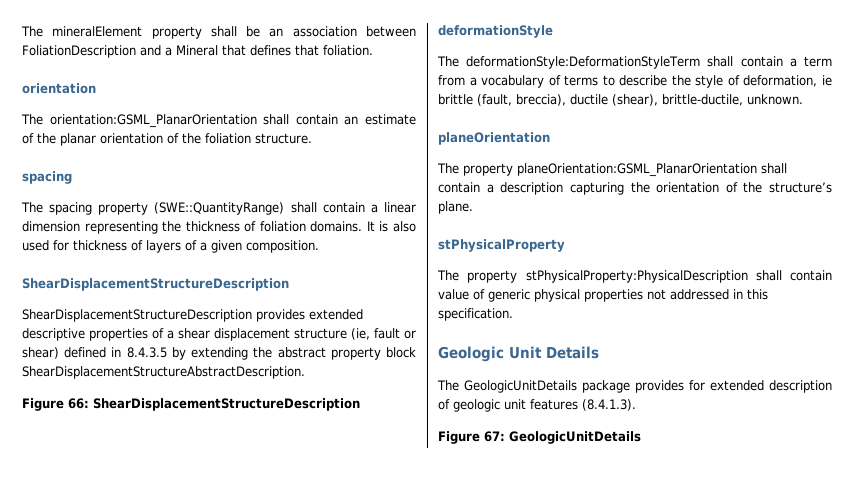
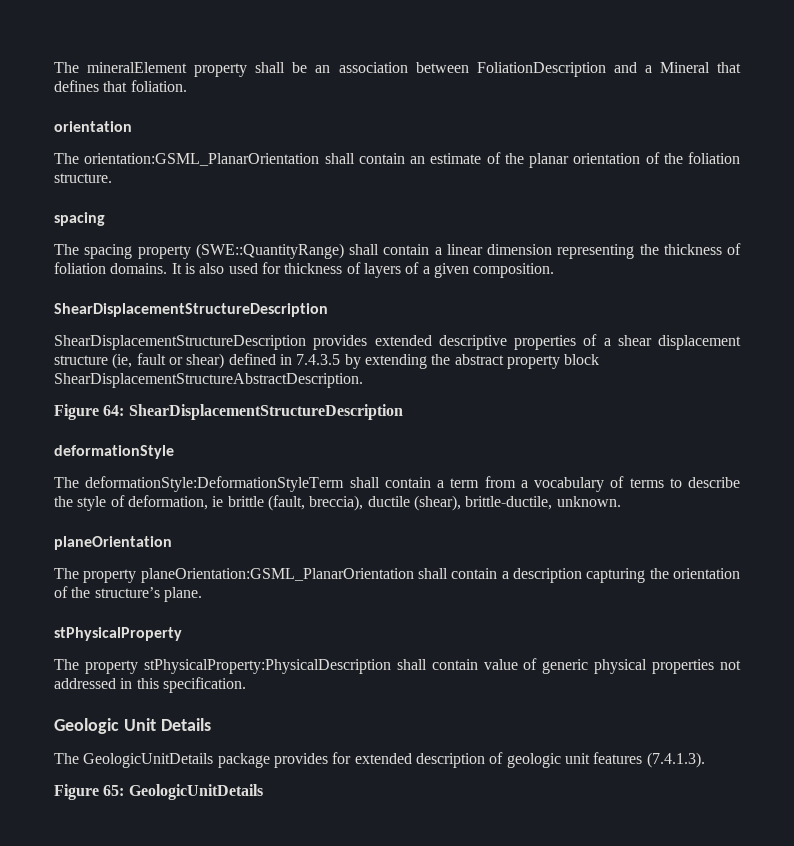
- ShearDisplacementStructureDescription provides extended descriptive properties of a shear displacement structure (ie, fault or shear) defined in 8.4.3.5 by extending the abstract property block ShearDisplacementStructureAbstractDescription.
+ ShearDisplacementStructureDescription provides extended descriptive properties of a shear displacement structure (ie, fault or shear) defined in 7.4.3.5 by extending the abstract property block ShearDisplacementStructureAbstractDescription.
- Figure 66: ShearDisplacementStructureDescription
+ Figure 64: ShearDisplacementStructureDescription
- The GeologicUnitDetails package provides for extended description of geologic unit features (8.4.1.3).
- Figure 67: GeologicUnitDetails
+ The GeologicUnitDetails package provides for extended description of geologic unit features (7.4.1.3).
+ Figure 65: GeologicUnitDetails

